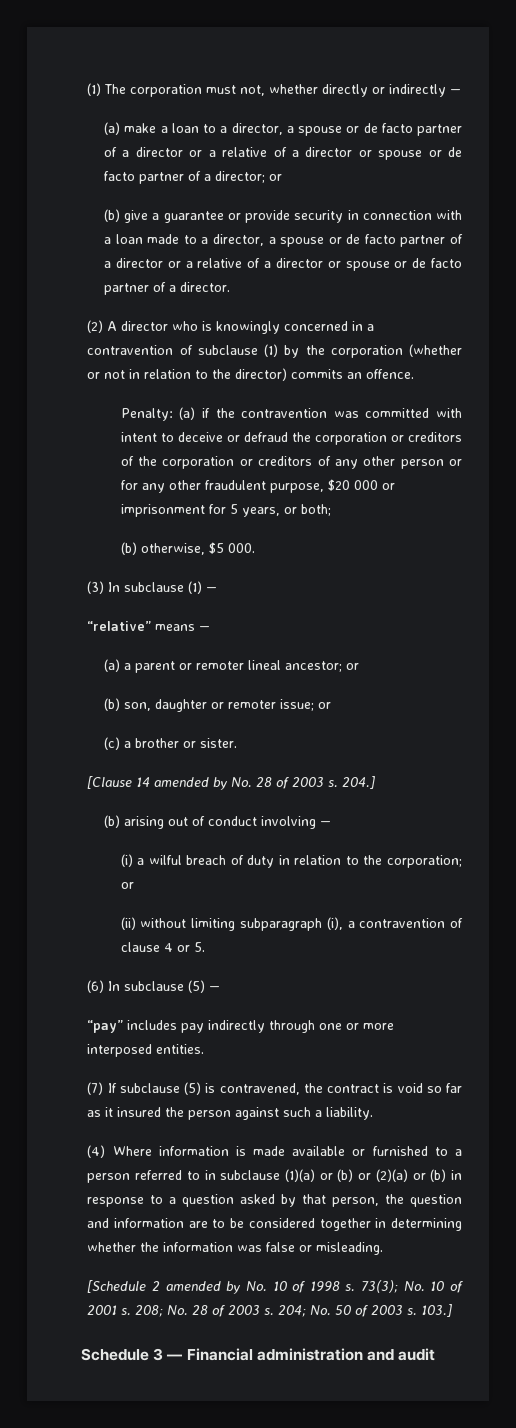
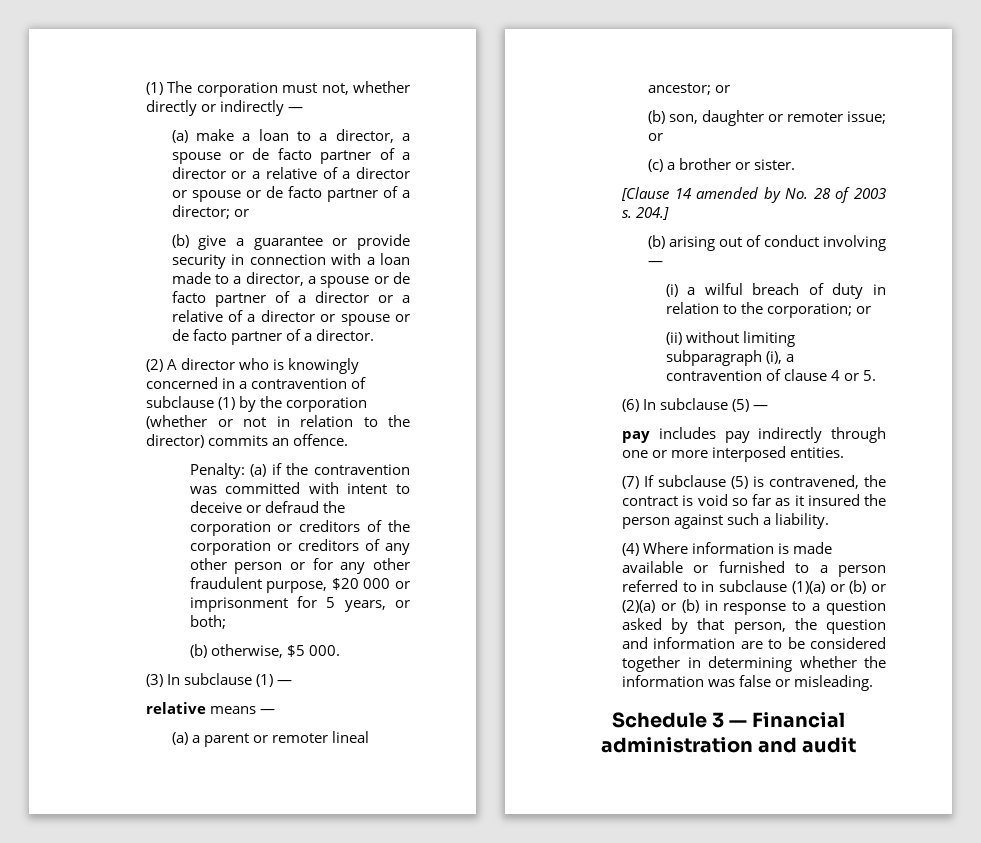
- “relative” means —
+ relative means —
- “pay” includes pay indirectly through one or more interposed entities.
+ pay includes pay indirectly through one or more interposed entities.
- [Schedule 2 amended by No. 10 of 1998 s. 73(3); No. 10 of 2001 s. 208; No. 28 of 2003 s. 204; No. 50 of 2003 s. 103.]

